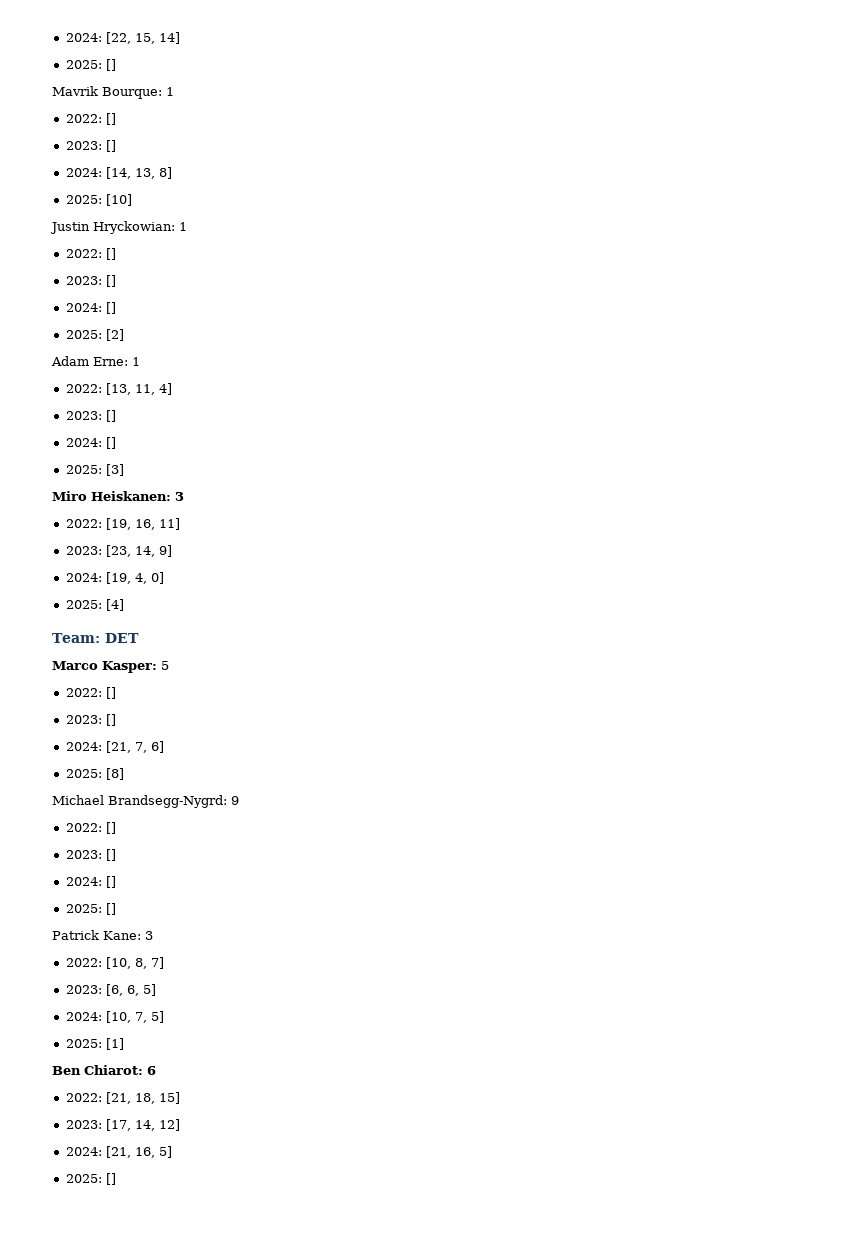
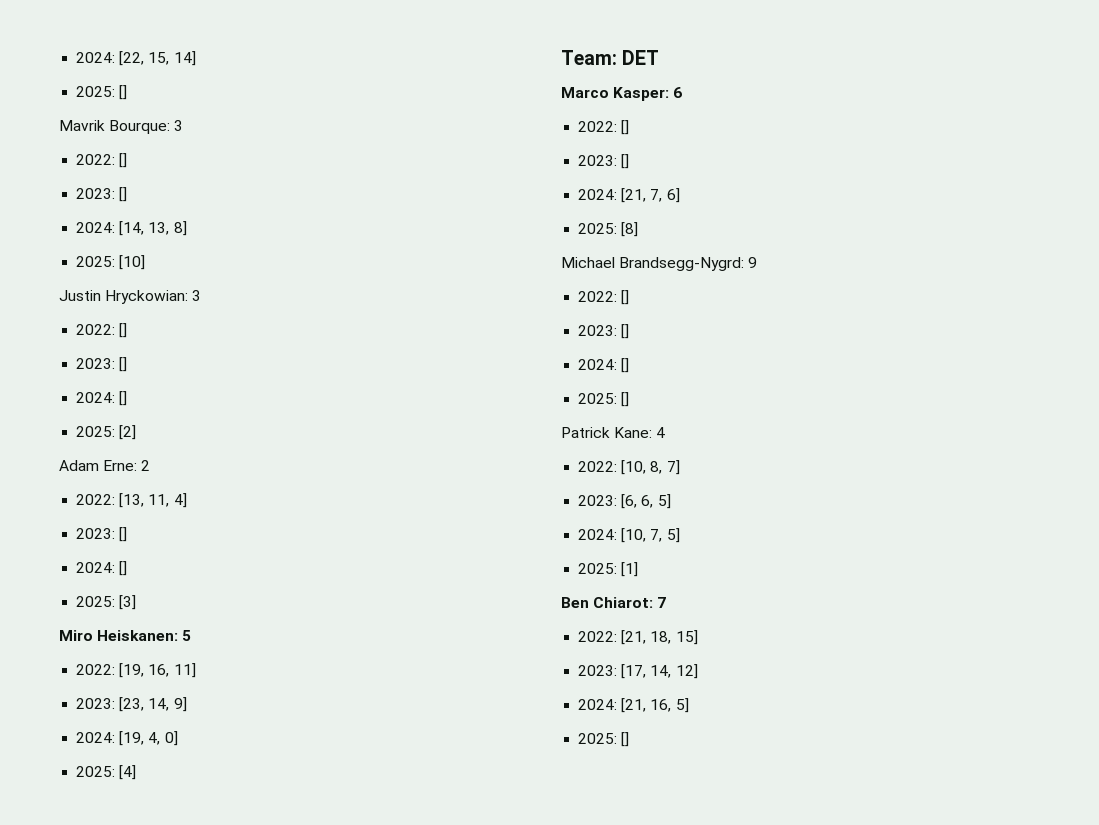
- Mavrik Bourque: 1
+ Mavrik Bourque: 3
- Justin Hryckowian: 1
+ Justin Hryckowian: 3
- Adam Erne: 1
+ Adam Erne: 2
- Miro Heiskanen: 3
+ Miro Heiskanen: 5
- Marco Kasper: 5
+ Marco Kasper: 6
- Patrick Kane: 3
+ Patrick Kane: 4
- Ben Chiarot: 6
+ Ben Chiarot: 7

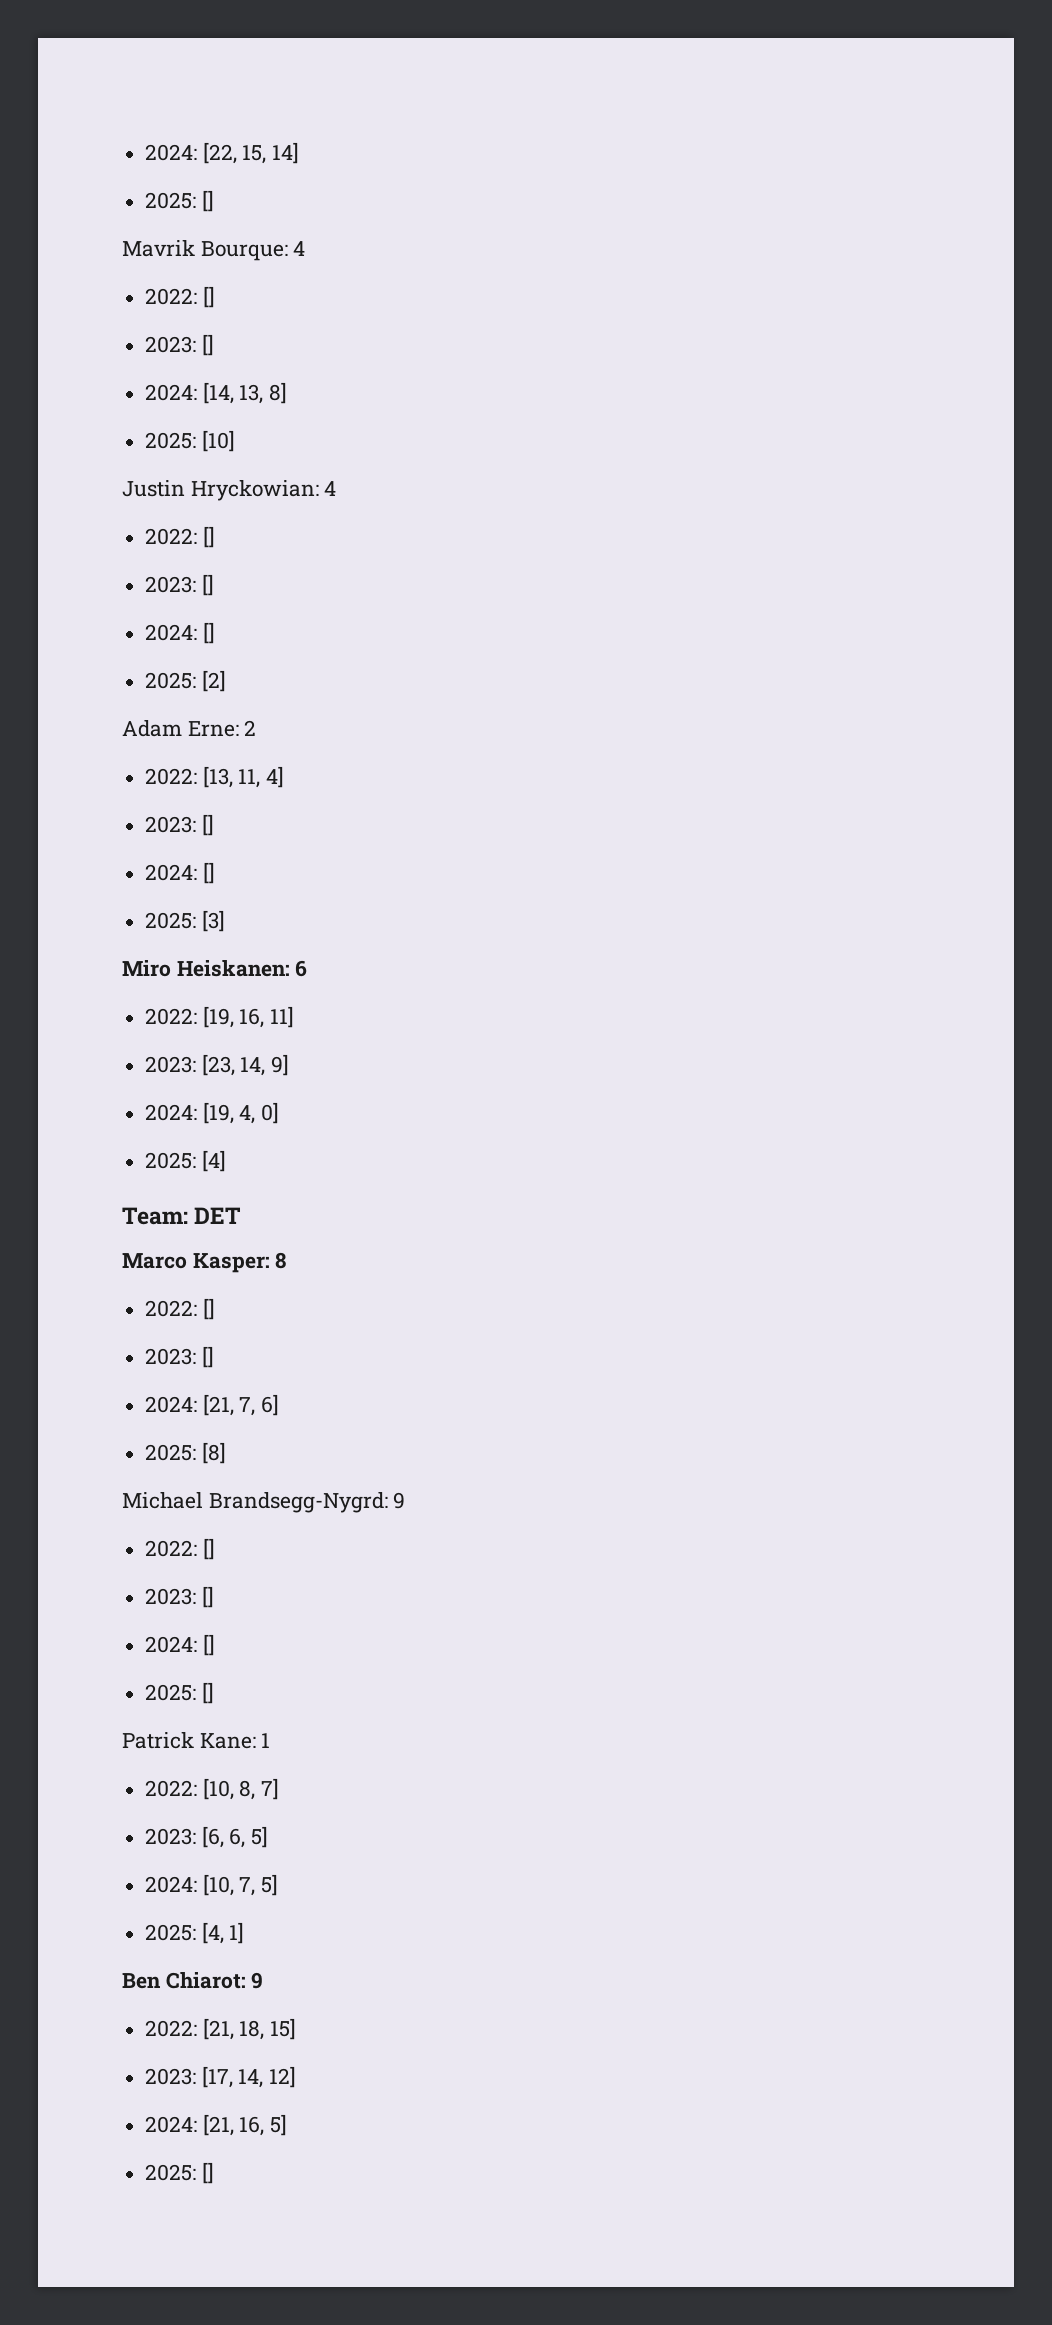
- Mavrik Bourque: 3
+ Mavrik Bourque: 4
- Justin Hryckowian: 3
+ Justin Hryckowian: 4
- Miro Heiskanen: 5
+ Miro Heiskanen: 6
- Marco Kasper: 6
+ Marco Kasper: 8
- Patrick Kane: 4
+ Patrick Kane: 1
- 2025: [1]
+ 2025: [4, 1]
- Ben Chiarot: 7
+ Ben Chiarot: 9

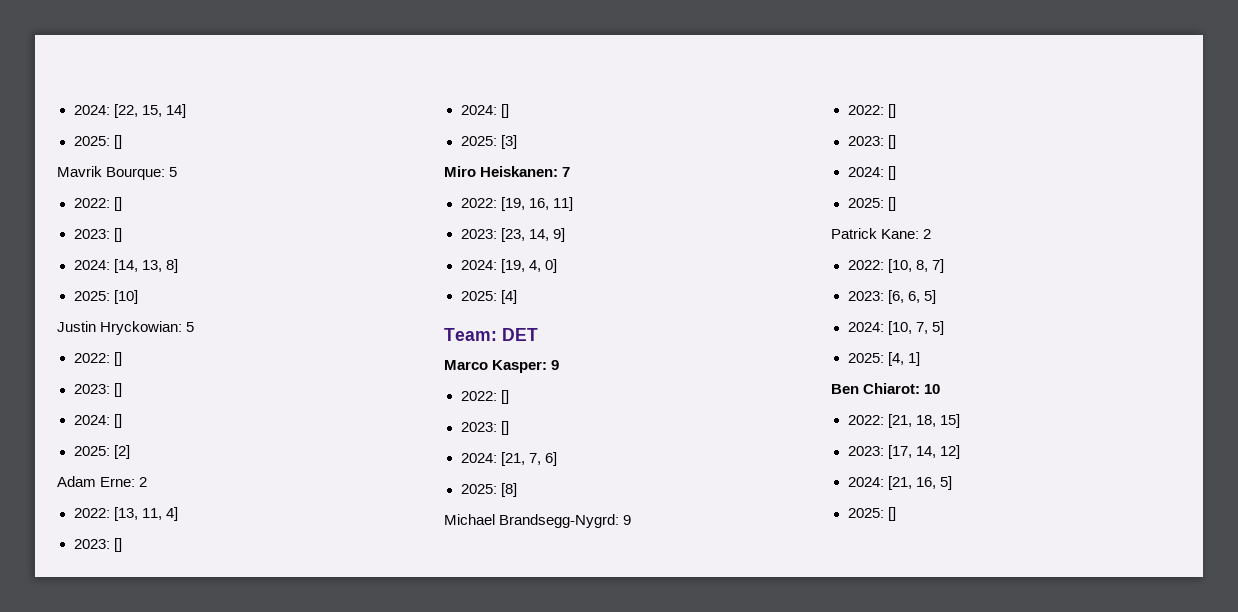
- Mavrik Bourque: 4
+ Mavrik Bourque: 5
- Justin Hryckowian: 4
+ Justin Hryckowian: 5
- Miro Heiskanen: 6
+ Miro Heiskanen: 7
- Marco Kasper: 8
+ Marco Kasper: 9
- Patrick Kane: 1
+ Patrick Kane: 2
- Ben Chiarot: 9
+ Ben Chiarot: 10

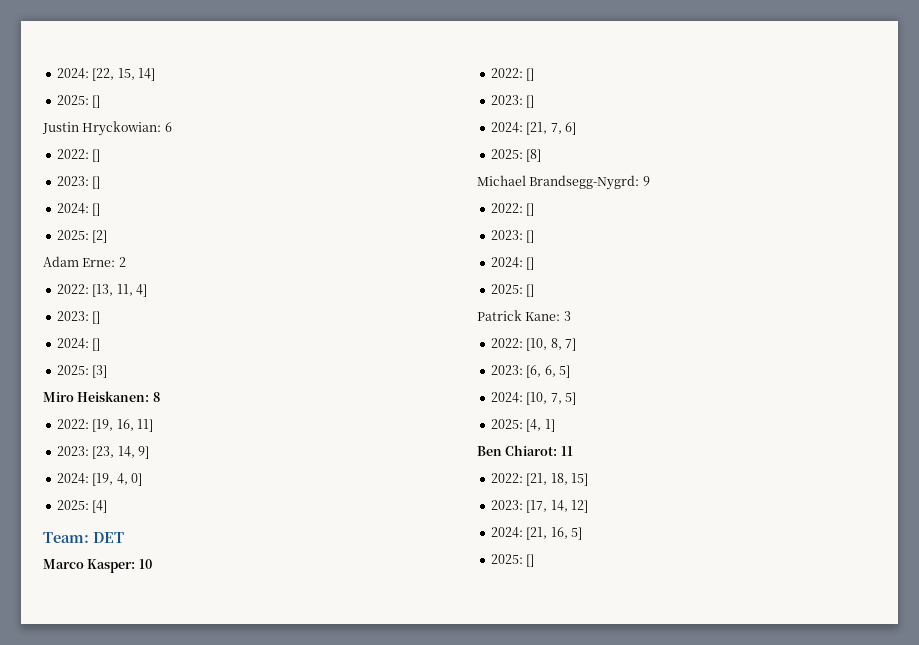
- Mavrik Bourque: 5
- 2022: []
- 2023: []
- 2024: [14, 13, 8]
- 2025: [10]
- Justin Hryckowian: 5
+ Justin Hryckowian: 6
- Miro Heiskanen: 7
+ Miro Heiskanen: 8
- Marco Kasper: 9
+ Marco Kasper: 10
- Patrick Kane: 2
+ Patrick Kane: 3
- Ben Chiarot: 10
+ Ben Chiarot: 11

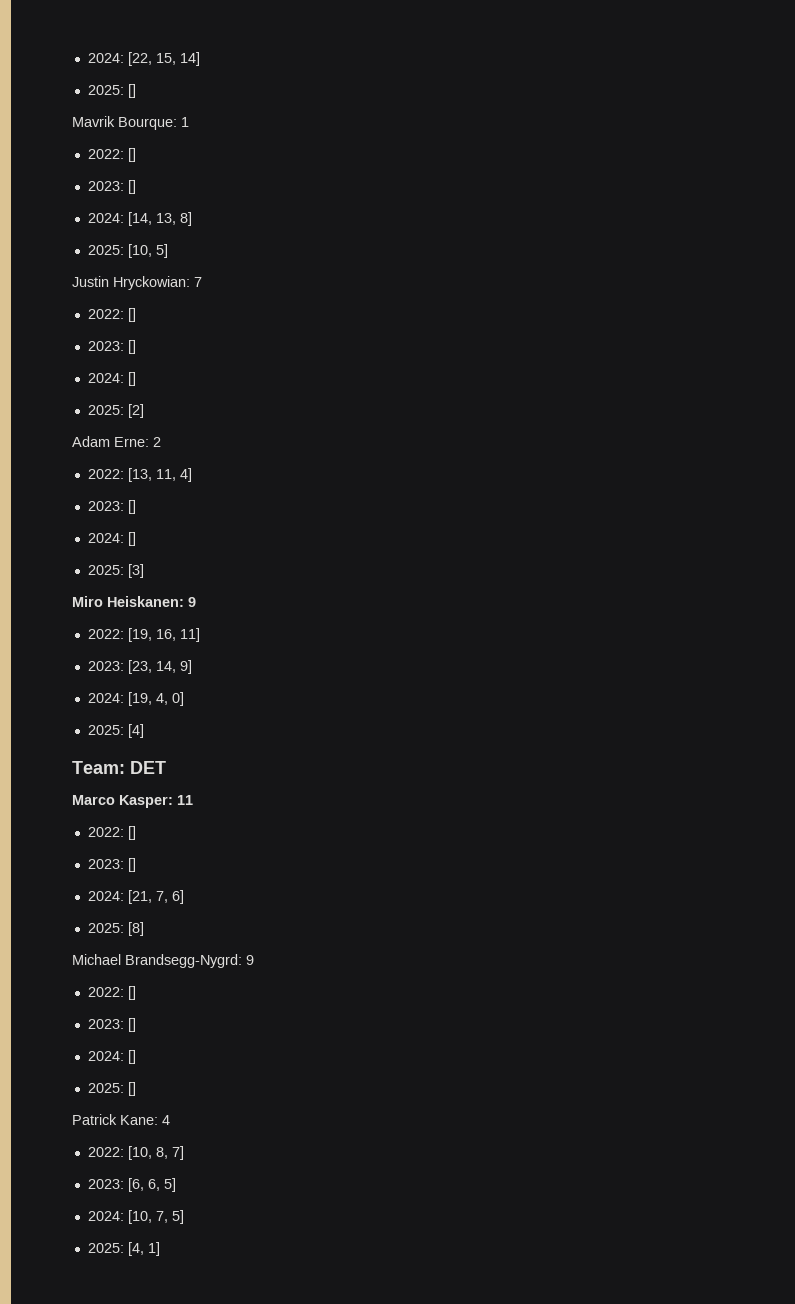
+ Mavrik Bourque: 1
+ 2022: []
+ 2023: []
+ 2024: [14, 13, 8]
+ 2025: [10, 5]
- Justin Hryckowian: 6
+ Justin Hryckowian: 7
- Miro Heiskanen: 8
+ Miro Heiskanen: 9
- Marco Kasper: 10
+ Marco Kasper: 11
- Patrick Kane: 3
+ Patrick Kane: 4
- Ben Chiarot: 11
- 2022: [21, 18, 15]
- 2023: [17, 14, 12]
- 2024: [21, 16, 5]
- 2025: []

